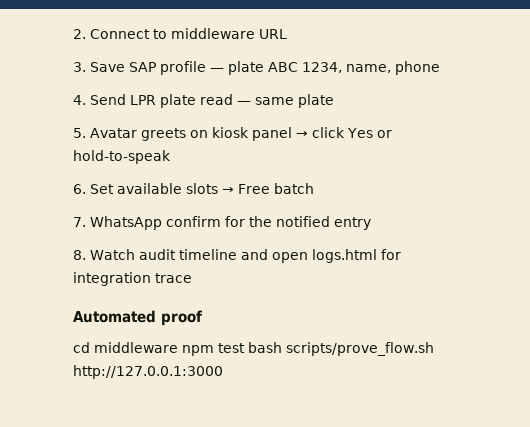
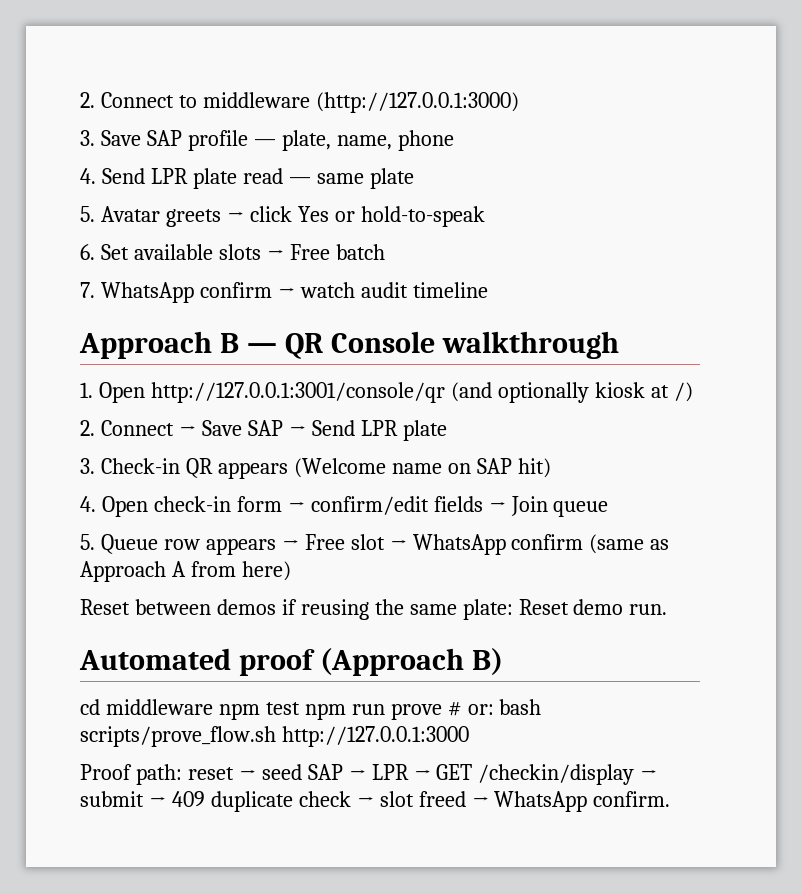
- 2. Connect to middleware URL
+ 2. Connect to middleware (http://127.0.0.1:3000)
- 3. Save SAP profile — plate ABC 1234, name, phone
+ 3. Save SAP profile — plate, name, phone
- 5. Avatar greets on kiosk panel → click Yes or hold-to-speak
+ 5. Avatar greets → click Yes or hold-to-speak
- 7. WhatsApp confirm for the notified entry
- 8. Watch audit timeline and open logs.html for integration trace
+ 7. WhatsApp confirm → watch audit timeline
+ Approach B — QR Console walkthrough
+ 1. Open http://127.0.0.1:3001/console/qr (and optionally kiosk at /)
+ 2. Connect → Save SAP → Send LPR plate
+ 3. Check-in QR appears (Welcome name on SAP hit)
+ 4. Open check-in form → confirm/edit fields → Join queue
+ 5. Queue row appears → Free slot → WhatsApp confirm (same as Approach A from here)
+ Reset between demos if reusing the same plate: Reset demo run.
- Automated proof
+ Automated proof (Approach B)
- cd middleware npm test bash scripts/prove_flow.sh http://127.0.0.1:3000
+ cd middleware npm test npm run prove # or: bash scripts/prove_flow.sh http://127.0.0.1:3000
+ Proof path: reset → seed SAP → LPR → GET /checkin/display → submit → 409 duplicate check → slot freed → WhatsApp confirm.

